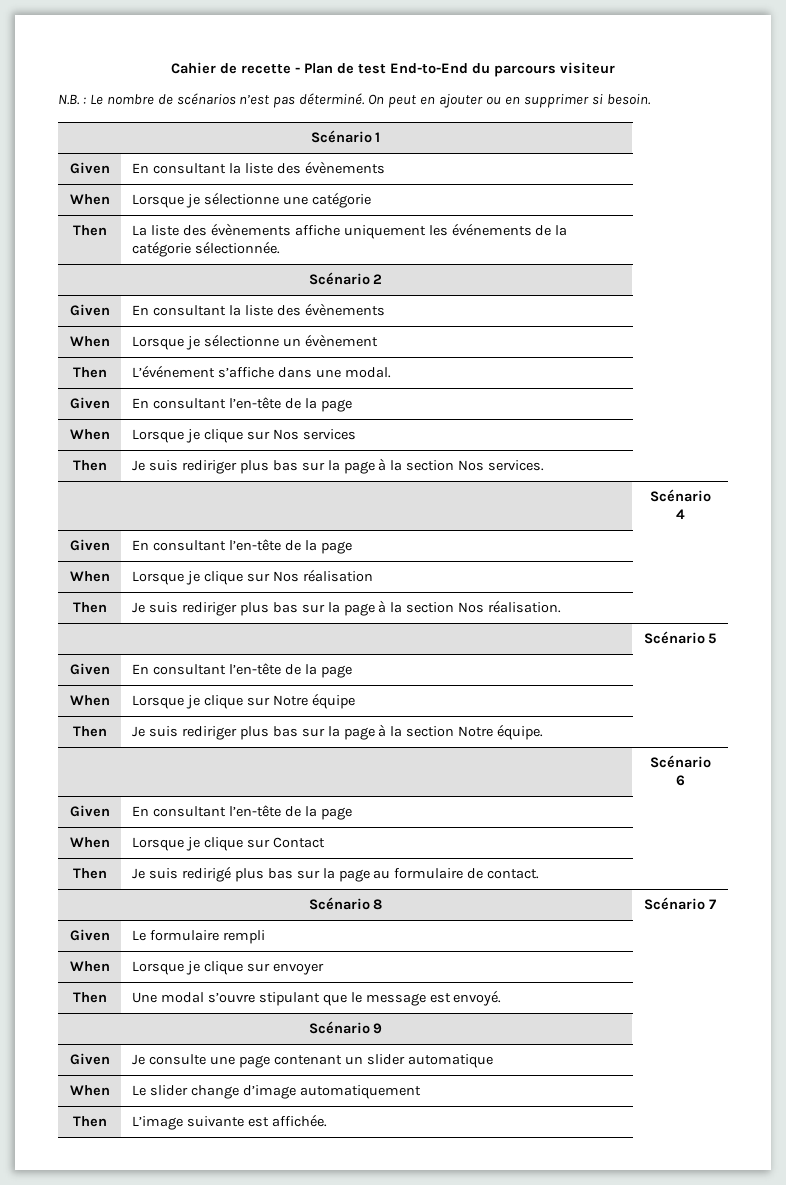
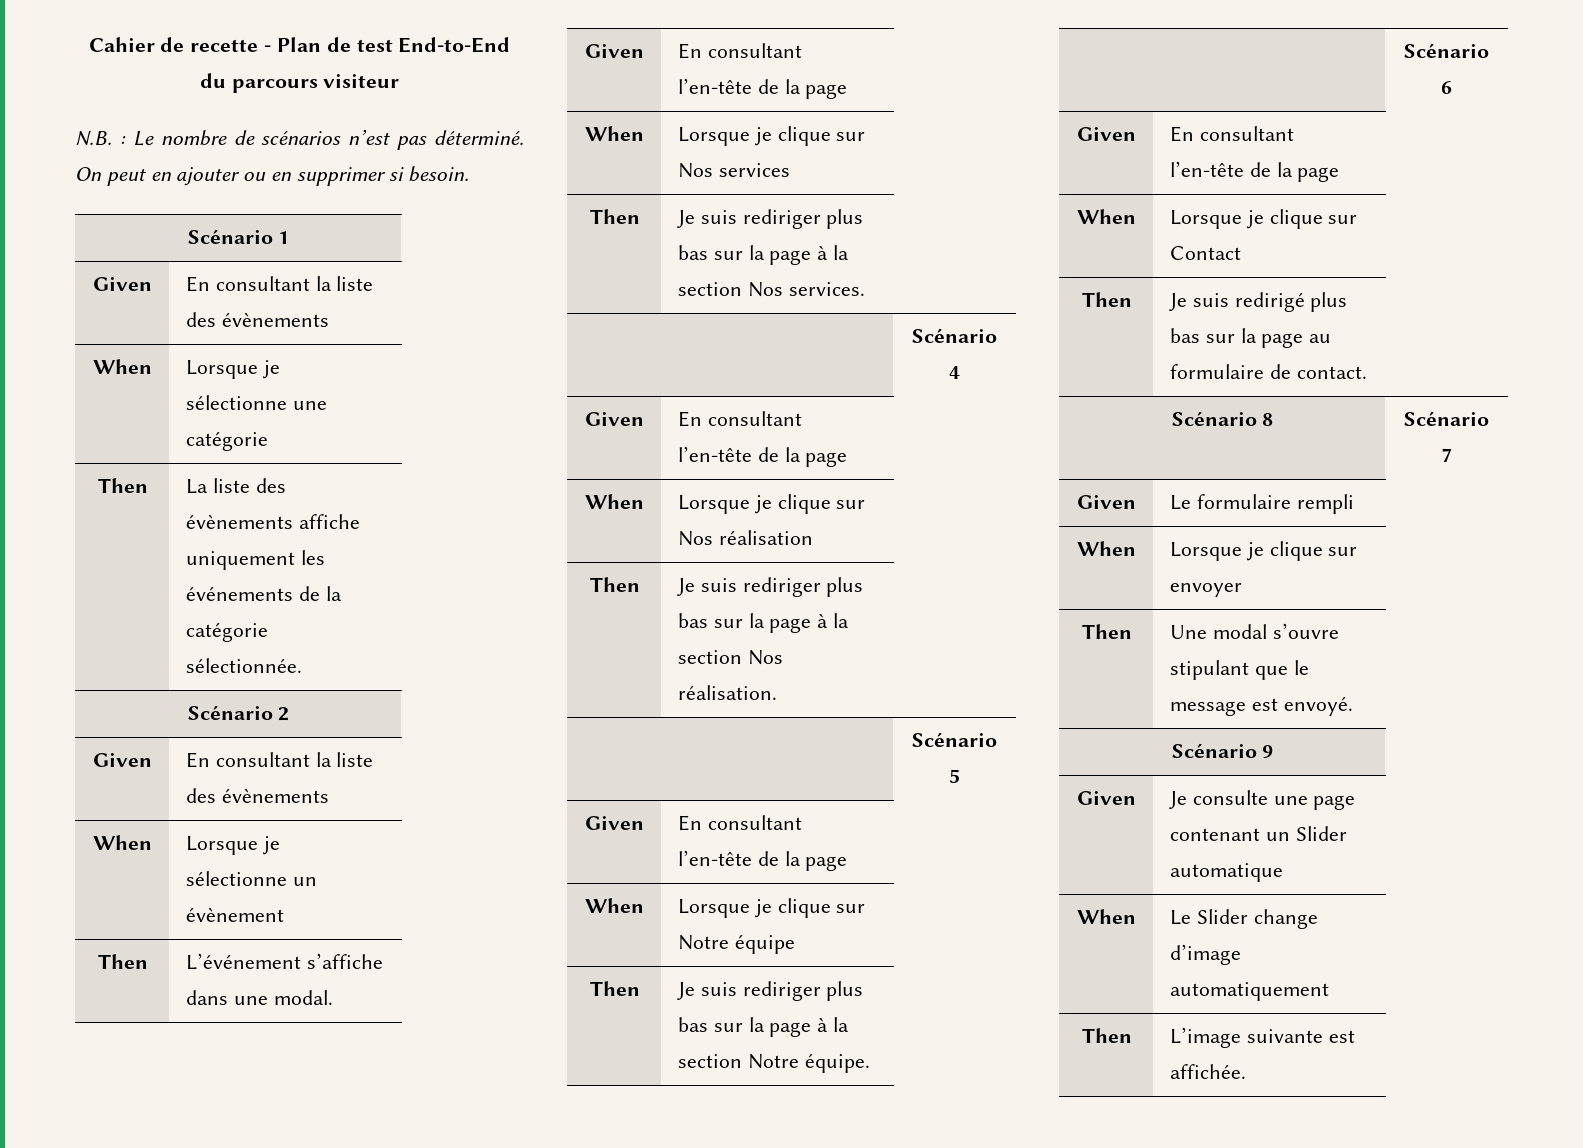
- Given | Je consulte une page contenant un slider automatique
+ Given | Je consulte une page contenant un Slider automatique
- When | Le slider change d’image automatiquement
+ When | Le Slider change d’image automatiquement

